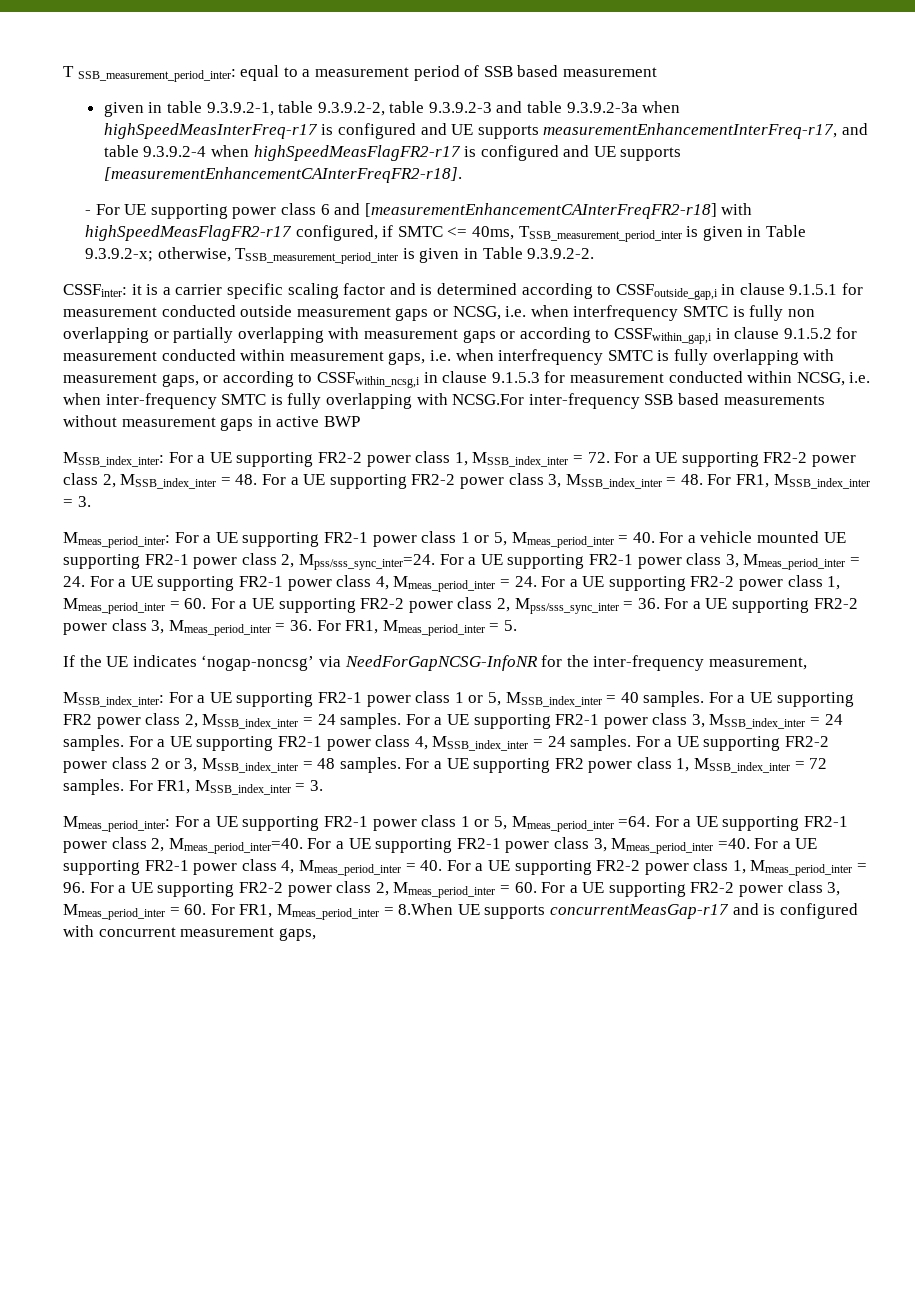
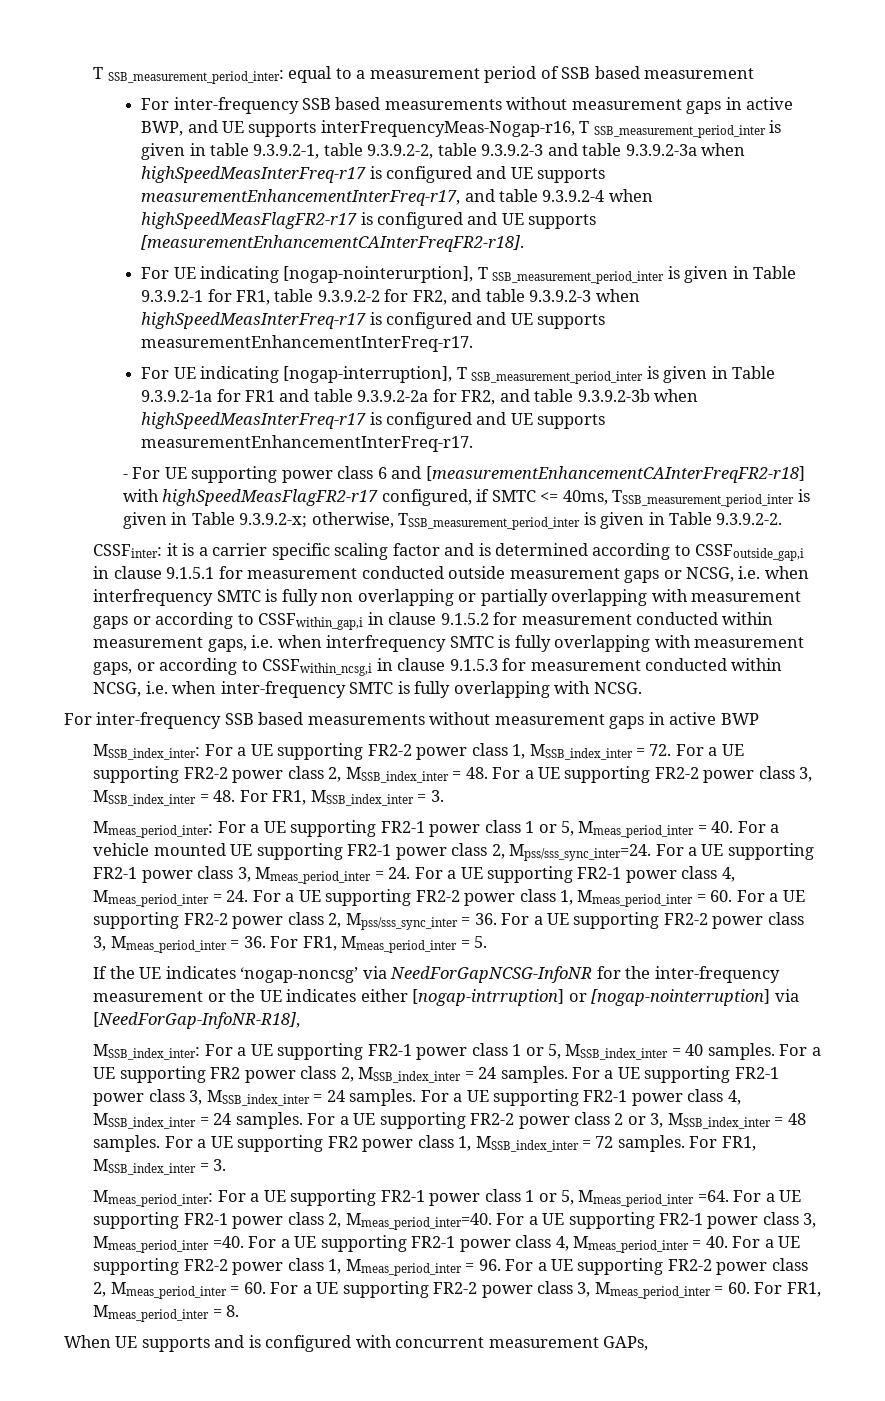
- given in table 9.3.9.2-1, table 9.3.9.2-2, table 9.3.9.2-3 and table 9.3.9.2-3a when highSpeedMeasInterFreq-r17 is configured and UE supports measurementEnhancementInterFreq-r17, and table 9.3.9.2-4 when highSpeedMeasFlagFR2-r17 is configured and UE supports [measurementEnhancementCAInterFreqFR2-r18].
+ For inter-frequency SSB based measurements without measurement gaps in active BWP, and UE supports interFrequencyMeas-Nogap-r16, T SSB_measurement_period_inter is given in table 9.3.9.2-1, table 9.3.9.2-2, table 9.3.9.2-3 and table 9.3.9.2-3a when highSpeedMeasInterFreq-r17 is configured and UE supports measurementEnhancementInterFreq-r17, and table 9.3.9.2-4 when highSpeedMeasFlagFR2-r17 is configured and UE supports [measurementEnhancementCAInterFreqFR2-r18].
+ For UE indicating [nogap-nointerurption], T SSB_measurement_period_inter is given in Table 9.3.9.2-1 for FR1, table 9.3.9.2-2 for FR2, and table 9.3.9.2-3 when highSpeedMeasInterFreq-r17 is configured and UE supports measurementEnhancementInterFreq-r17.
+ For UE indicating [nogap-interruption], T SSB_measurement_period_inter is given in Table 9.3.9.2-1a for FR1 and table 9.3.9.2-2a for FR2, and table 9.3.9.2-3b when highSpeedMeasInterFreq-r17 is configured and UE supports measurementEnhancementInterFreq-r17.
- it is a carrier specific scaling factor and is determined according to CSSFoutside_gap,i in clause 9.1.5.1 for measurement conducted outside measurement gaps or NCSG, i.e. when interfrequency SMTC is fully non overlapping or partially overlapping with measurement gaps or according to CSSFwithin_gap,i in clause 9.1.5.2 for measurement conducted within measurement gaps, i.e. when interfrequency SMTC is fully overlapping with measurement gaps, or according to CSSFwithin_ncsg,i in clause 9.1.5.3 for measurement conducted within NCSG, i.e. when inter-frequency SMTC is fully overlapping with NCSG.For inter-frequency SSB based measurements without measurement gaps in active BWP
+ it is a carrier specific scaling factor and is determined according to CSSFoutside_gap,i in clause 9.1.5.1 for measurement conducted outside measurement gaps or NCSG, i.e. when interfrequency SMTC is fully non overlapping or partially overlapping with measurement gaps or according to CSSFwithin_gap,i in clause 9.1.5.2 for measurement conducted within measurement gaps, i.e. when interfrequency SMTC is fully overlapping with measurement gaps, or according to CSSFwithin_ncsg,i in clause 9.1.5.3 for measurement conducted within NCSG, i.e. when inter-frequency SMTC is fully overlapping with NCSG.
+ For inter-frequency SSB based measurements without measurement gaps in active BWP
- If the UE indicates ‘nogap-noncsg’ via NeedForGapNCSG-InfoNR for the inter-frequency measurement,
+ If the UE indicates ‘nogap-noncsg’ via NeedForGapNCSG-InfoNR for the inter-frequency measurement or the UE indicates either [nogap-intrruption] or [nogap-nointerruption] via [NeedForGap-InfoNR-R18],
- For a UE supporting FR2-1 power class 4, Mmeas_period_inter = 40. For a UE supporting FR2-2 power class 1, Mmeas_period_inter = 96. For a UE supporting FR2-2 power class 2, Mmeas_period_inter = 60. For a UE supporting FR2-2 power class 3, Mmeas_period_inter = 60. For FR1, Mmeas_period_inter = 8.When UE supports concurrentMeasGap-r17 and is configured with concurrent measurement gaps,
+ For a UE supporting FR2-1 power class 4, Mmeas_period_inter = 40. For a UE supporting FR2-2 power class 1, Mmeas_period_inter = 96. For a UE supporting FR2-2 power class 2, Mmeas_period_inter = 60. For a UE supporting FR2-2 power class 3, Mmeas_period_inter = 60. For FR1, Mmeas_period_inter = 8.
+ When UE supports and is configured with concurrent measurement GAPs,

